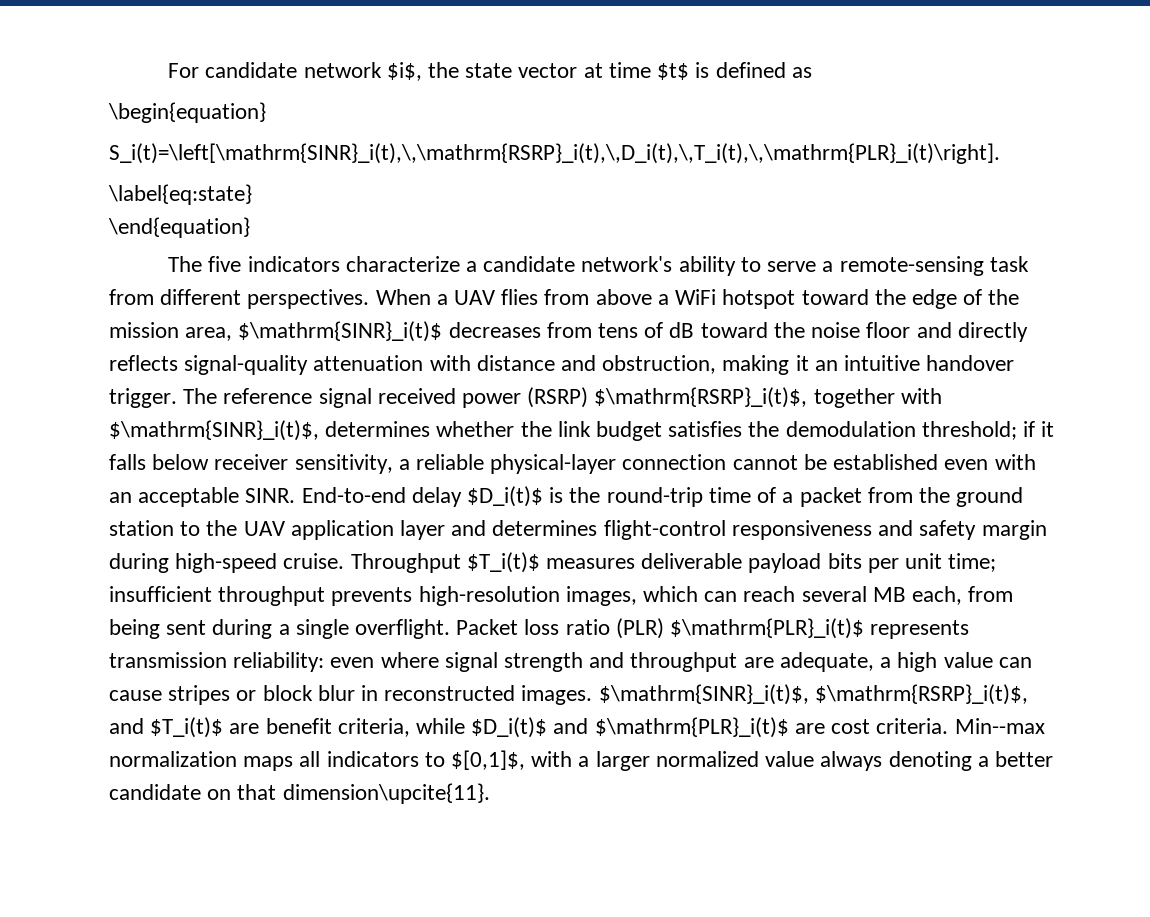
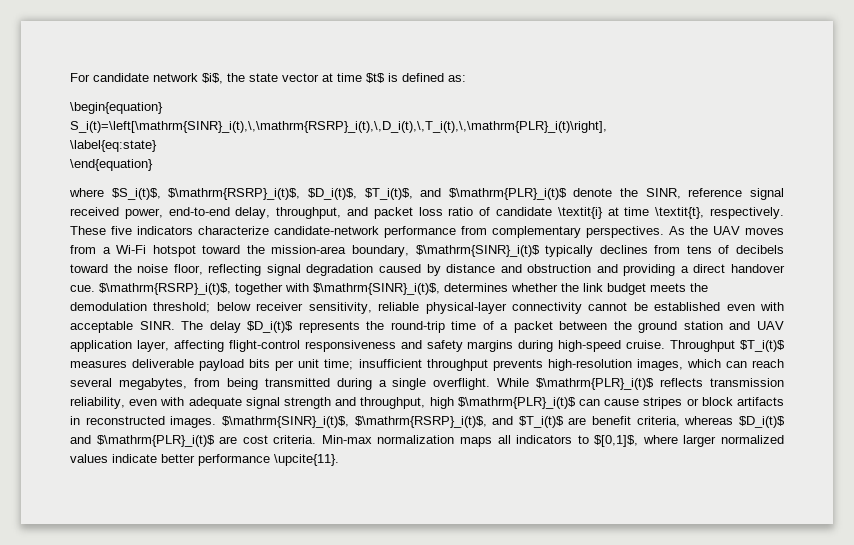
- For candidate network $i$, the state vector at time $t$ is defined as
+ For candidate network $i$, the state vector at time $t$ is defined as:
- S_i(t)=\left[\mathrm{SINR}_i(t),\,\mathrm{RSRP}_i(t),\,D_i(t),\,T_i(t),\,\mathrm{PLR}_i(t)\right].
+ S_i(t)=\left[\mathrm{SINR}_i(t),\,\mathrm{RSRP}_i(t),\,D_i(t),\,T_i(t),\,\mathrm{PLR}_i(t)\right],
- The five indicators characterize a candidate network's ability to serve a remote-sensing task from different perspectives. When a UAV flies from above a WiFi hotspot toward the edge of the mission area, $\mathrm{SINR}_i(t)$ decreases from tens of dB toward the noise floor and directly reflects signal-quality attenuation with distance and obstruction, making it an intuitive handover trigger. The reference signal received power (RSRP) $\mathrm{RSRP}_i(t)$, together with $\mathrm{SINR}_i(t)$, determines whether the link budget satisfies the demodulation threshold; if it falls below receiver sensitivity, a reliable physical-layer connection cannot be established even with an acceptable SINR.
+ where $S_i(t)$, $\mathrm{RSRP}_i(t)$, $D_i(t)$, $T_i(t)$, and $\mathrm{PLR}_i(t)$ denote the SINR, reference signal received power, end-to-end delay, throughput, and packet loss ratio of candidate \textit{i} at time \textit{t}, respectively. These five indicators characterize candidate-network performance from complementary perspectives. As the UAV moves from a Wi-Fi hotspot toward the mission-area boundary, $\mathrm{SINR}_i(t)$ typically declines from tens of decibels toward the noise floor, reflecting signal degradation caused by distance and obstruction and providing a direct handover cue. $\mathrm{RSRP}_i(t)$, together with $\mathrm{SINR}_i(t)$, determines whether the link budget meets the demodulation threshold; below receiver sensitivity, reliable physical-layer connectivity cannot be established even with acceptable SINR.
- End-to-end delay $D_i(t)$ is the round-trip time of a packet from the ground station to the UAV application layer and determines flight-control responsiveness and safety margin during high-speed cruise.
+ The delay $D_i(t)$ represents the round-trip time of a packet between the ground station and UAV application layer, affecting flight-control responsiveness and safety margins during high-speed cruise.
- Throughput $T_i(t)$ measures deliverable payload bits per unit time; insufficient throughput prevents high-resolution images, which can reach several MB each, from being sent during a single overflight.
+ Throughput $T_i(t)$ measures deliverable payload bits per unit time; insufficient throughput prevents high-resolution images, which can reach several megabytes, from being transmitted during a single overflight.
- Packet loss ratio (PLR) $\mathrm{PLR}_i(t)$ represents transmission reliability: even where signal strength and throughput are adequate, a high value can cause stripes or block blur in reconstructed images.
+ While $\mathrm{PLR}_i(t)$ reflects transmission reliability, even with adequate signal strength and throughput, high $\mathrm{PLR}_i(t)$ can cause stripes or block artifacts in reconstructed images.
- $\mathrm{SINR}_i(t)$, $\mathrm{RSRP}_i(t)$, and $T_i(t)$ are benefit criteria, while $D_i(t)$ and $\mathrm{PLR}_i(t)$ are cost criteria.
+ $\mathrm{SINR}_i(t)$, $\mathrm{RSRP}_i(t)$, and $T_i(t)$ are benefit criteria, whereas $D_i(t)$ and $\mathrm{PLR}_i(t)$ are cost criteria.
- Min--max normalization maps all indicators to $[0,1]$, with a larger normalized value always denoting a better candidate on that dimension\upcite{11}.
+ Min-max normalization maps all indicators to $[0,1]$, where larger normalized values indicate better performance \upcite{11}.

